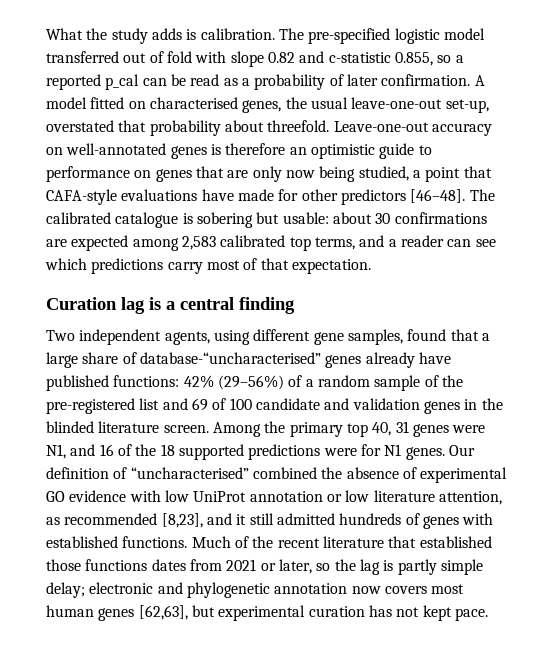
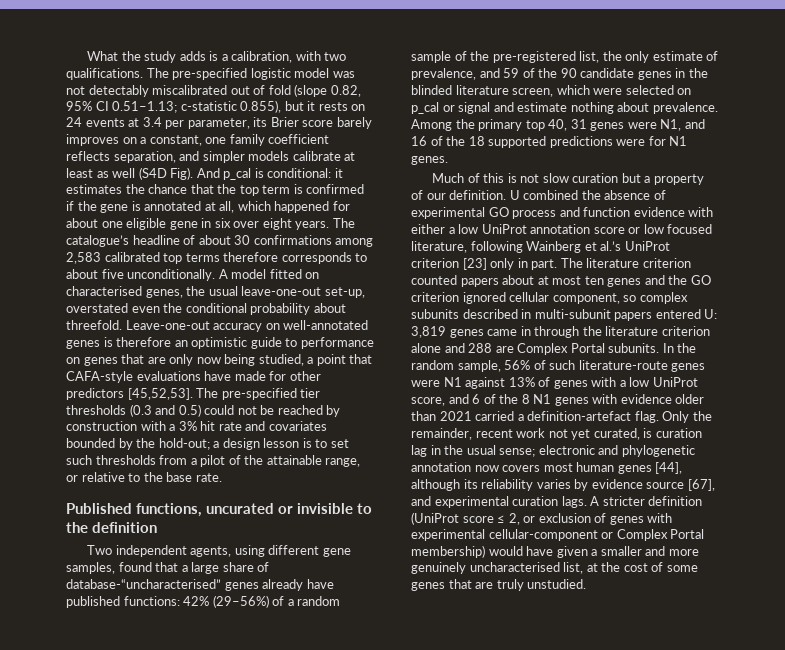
- What the study adds is calibration. The pre-specified logistic model transferred out of fold with slope 0.82 and c-statistic 0.855, so a reported p_cal can be read as a probability of later confirmation.
+ What the study adds is a calibration, with two qualifications. The pre-specified logistic model was not detectably miscalibrated out of fold (slope 0.82, 95% CI 0.51–1.13; c-statistic 0.855), but it rests on 24 events at 3.4 per parameter, its Brier score barely improves on a constant, one family coefficient reflects separation, and simpler models calibrate at least as well (S4D Fig). And p_cal is conditional: it estimates the chance that the top term is confirmed if the gene is annotated at all, which happened for about one eligible gene in six over eight years. The catalogue’s headline of about 30 confirmations among 2,583 calibrated top terms therefore corresponds to about five unconditionally.
- A model fitted on characterised genes, the usual leave-one-out set-up, overstated that probability about threefold.
+ A model fitted on characterised genes, the usual leave-one-out set-up, overstated even the conditional probability about threefold.
- Leave-one-out accuracy on well-annotated genes is therefore an optimistic guide to performance on genes that are only now being studied, a point that CAFA-style evaluations have made for other predictors [46–48]. The calibrated catalogue is sobering but usable: about 30 confirmations are expected among 2,583 calibrated top terms, and a reader can see which predictions carry most of that expectation.
- Curation lag is a central finding
+ Leave-one-out accuracy on well-annotated genes is therefore an optimistic guide to performance on genes that are only now being studied, a point that CAFA-style evaluations have made for other predictors [45,52,53]. The pre-specified tier thresholds (0.3 and 0.5) could not be reached by construction with a 3% hit rate and covariates bounded by the hold-out; a design lesson is to set such thresholds from a pilot of the attainable range, or relative to the base rate.
+ Published functions, uncurated or invisible to the definition
- Two independent agents, using different gene samples, found that a large share of database-“uncharacterised” genes already have published functions: 42% (29–56%) of a random sample of the pre-registered list and 69 of 100 candidate and validation genes in the blinded literature screen.
+ Two independent agents, using different gene samples, found that a large share of database-“uncharacterised” genes already have published functions: 42% (29–56%) of a random sample of the pre-registered list, the only estimate of prevalence, and 59 of the 90 candidate genes in the blinded literature screen, which were selected on p_cal or signal and estimate nothing about prevalence.
- Among the primary top 40, 31 genes were N1, and 16 of the 18 supported predictions were for N1 genes. Our definition of “uncharacterised” combined the absence of experimental GO evidence with low UniProt annotation or low literature attention, as recommended [8,23], and it still admitted hundreds of genes with established functions. Much of the recent literature that established those functions dates from 2021 or later, so the lag is partly simple delay; electronic and phylogenetic annotation now covers most human genes [62,63], but experimental curation has not kept pace.
+ Among the primary top 40, 31 genes were N1, and 16 of the 18 supported predictions were for N1 genes.
+ Much of this is not slow curation but a property of our definition. U combined the absence of experimental GO process and function evidence with either a low UniProt annotation score or low focused literature, following Wainberg et al.’s UniProt criterion [23] only in part. The literature criterion counted papers about at most ten genes and the GO criterion ignored cellular component, so complex subunits described in multi-subunit papers entered U: 3,819 genes came in through the literature criterion alone and 288 are Complex Portal subunits. In the random sample, 56% of such literature-route genes were N1 against 13% of genes with a low UniProt score, and 6 of the 8 N1 genes with evidence older than 2021 carried a definition-artefact flag. Only the remainder, recent work not yet curated, is curation lag in the usual sense; electronic and phylogenetic annotation now covers most human genes [44], although its reliability varies by evidence source [67], and experimental curation lags. A stricter definition (UniProt score ≤ 2, or exclusion of genes with experimental cellular-component or Complex Portal membership) would have given a smaller and more genuinely uncharacterised list, at the cost of some genes that are truly unstudied.

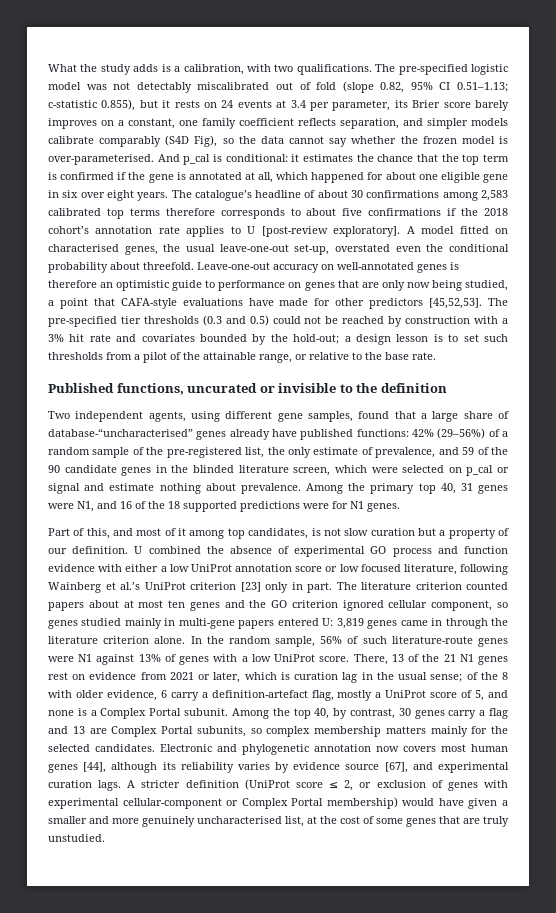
- The pre-specified logistic model was not detectably miscalibrated out of fold (slope 0.82, 95% CI 0.51–1.13; c-statistic 0.855), but it rests on 24 events at 3.4 per parameter, its Brier score barely improves on a constant, one family coefficient reflects separation, and simpler models calibrate at least as well (S4D Fig).
+ The pre-specified logistic model was not detectably miscalibrated out of fold (slope 0.82, 95% CI 0.51–1.13; c-statistic 0.855), but it rests on 24 events at 3.4 per parameter, its Brier score barely improves on a constant, one family coefficient reflects separation, and simpler models calibrate comparably (S4D Fig), so the data cannot say whether the frozen model is over-parameterised.
- The catalogue’s headline of about 30 confirmations among 2,583 calibrated top terms therefore corresponds to about five unconditionally.
+ The catalogue’s headline of about 30 confirmations among 2,583 calibrated top terms therefore corresponds to about five confirmations if the 2018 cohort’s annotation rate applies to U [post-review exploratory].
- Much of this is not slow curation but a property of our definition.
+ Part of this, and most of it among top candidates, is not slow curation but a property of our definition.
- The literature criterion counted papers about at most ten genes and the GO criterion ignored cellular component, so complex subunits described in multi-subunit papers entered U: 3,819 genes came in through the literature criterion alone and 288 are Complex Portal subunits.
+ The literature criterion counted papers about at most ten genes and the GO criterion ignored cellular component, so genes studied mainly in multi-gene papers entered U: 3,819 genes came in through the literature criterion alone.
- In the random sample, 56% of such literature-route genes were N1 against 13% of genes with a low UniProt score, and 6 of the 8 N1 genes with evidence older than 2021 carried a definition-artefact flag. Only the remainder, recent work not yet curated, is curation lag in the usual sense; electronic and phylogenetic annotation now covers most human genes [44], although its reliability varies by evidence source [67], and experimental curation lags.
+ In the random sample, 56% of such literature-route genes were N1 against 13% of genes with a low UniProt score. There, 13 of the 21 N1 genes rest on evidence from 2021 or later, which is curation lag in the usual sense; of the 8 with older evidence, 6 carry a definition-artefact flag, mostly a UniProt score of 5, and none is a Complex Portal subunit. Among the top 40, by contrast, 30 genes carry a flag and 13 are Complex Portal subunits, so complex membership matters mainly for the selected candidates. Electronic and phylogenetic annotation now covers most human genes [44], although its reliability varies by evidence source [67], and experimental curation lags.

